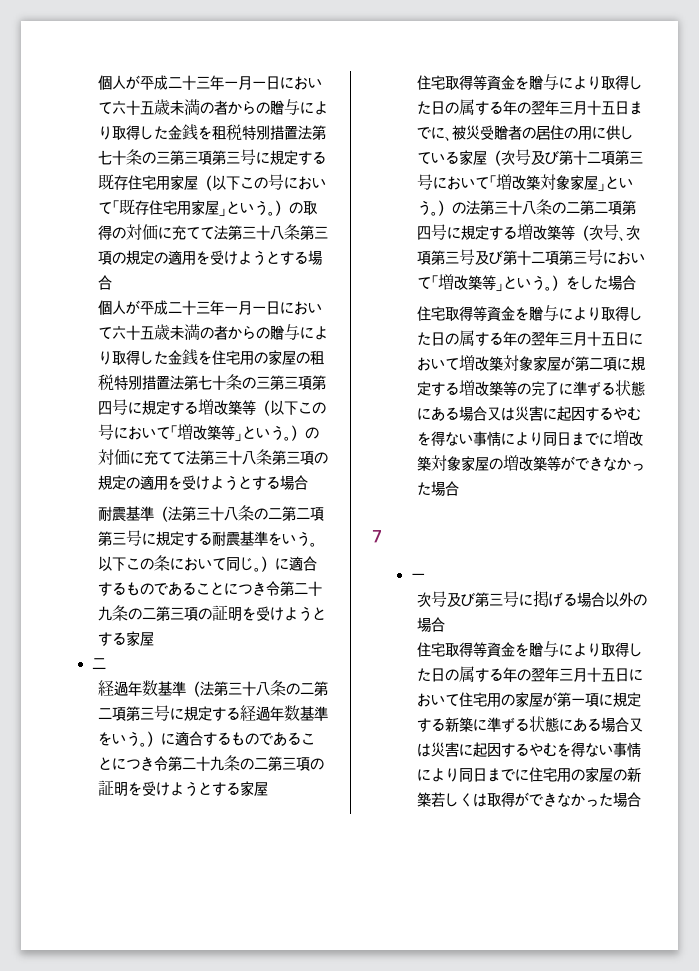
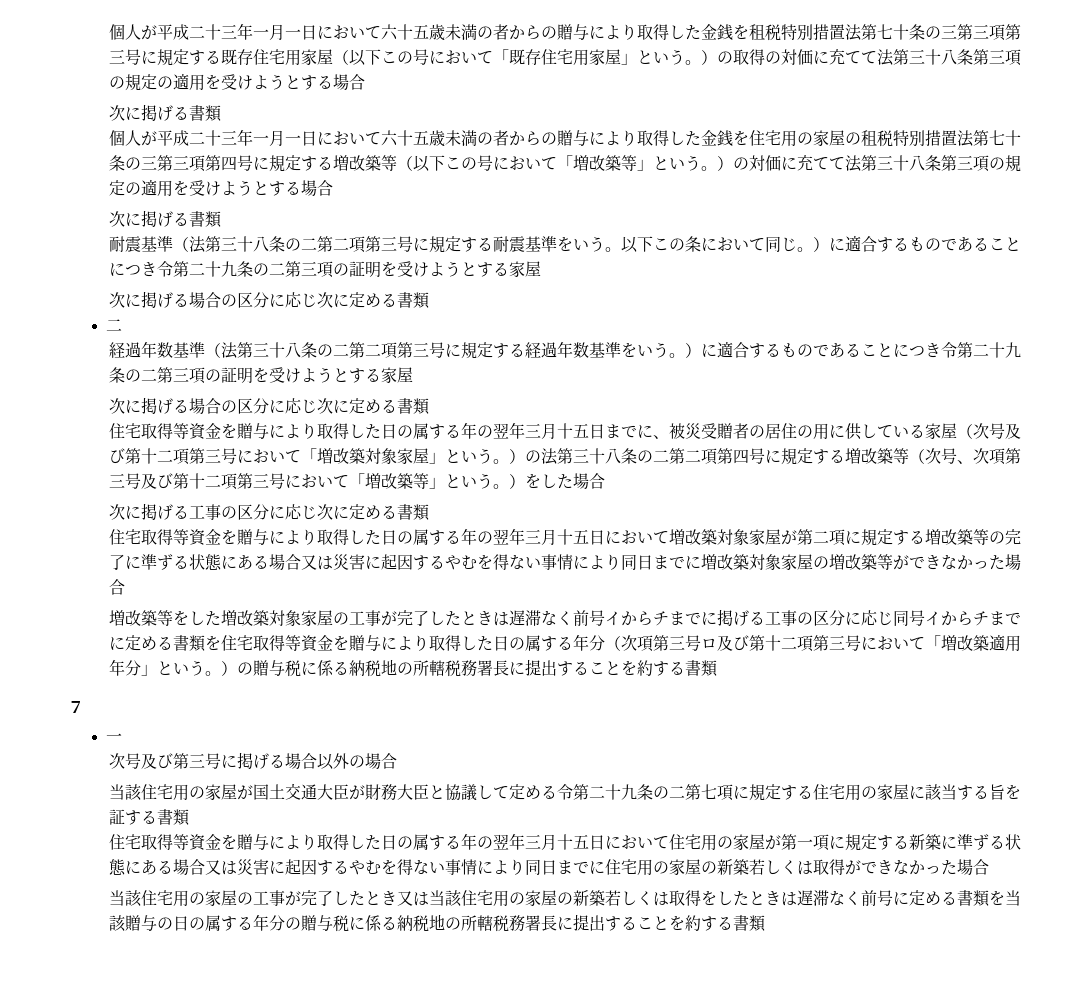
  個人が平成二十三年一月一日において六十五歳未満の者からの贈与により取得した金銭を租税特別措置法第七十条の三第三項第三号に規定する既存住宅用家屋（以下この号において「既存住宅用家屋」という。）の取得の対価に充てて法第三十八条第三項の規定の適用を受けようとする場合
+ 次に掲げる書類
  個人が平成二十三年一月一日において六十五歳未満の者からの贈与により取得した金銭を住宅用の家屋の租税特別措置法第七十条の三第三項第四号に規定する増改築等（以下この号において「増改築等」という。）の対価に充てて法第三十八条第三項の規定の適用を受けようとする場合
+ 次に掲げる書類
  以下この条において同じ。）に適合するものであることにつき令第二十九条の二第三項の証明を受けようとする家屋
+ 次に掲げる場合の区分に応じ次に定める書類
  経過年数基準（法第三十八条の二第二項第三号に規定する経過年数基準をいう。）に適合するものであることにつき令第二十九条の二第三項の証明を受けようとする家屋
+ 次に掲げる場合の区分に応じ次に定める書類
+ 次に掲げる工事の区分に応じ次に定める書類
+ 増改築等をした増改築対象家屋の工事が完了したときは遅滞なく前号イからチまでに掲げる工事の区分に応じ同号イからチまでに定める書類を住宅取得等資金を贈与により取得した日の属する年分（次項第三号ロ及び第十二項第三号において「増改築適用年分」という。）の贈与税に係る納税地の所轄税務署長に提出することを約する書類
+ 当該住宅用の家屋が国土交通大臣が財務大臣と協議して定める令第二十九条の二第七項に規定する住宅用の家屋に該当する旨を証する書類
+ 当該住宅用の家屋の工事が完了したとき又は当該住宅用の家屋の新築若しくは取得をしたときは遅滞なく前号に定める書類を当該贈与の日の属する年分の贈与税に係る納税地の所轄税務署長に提出することを約する書類

